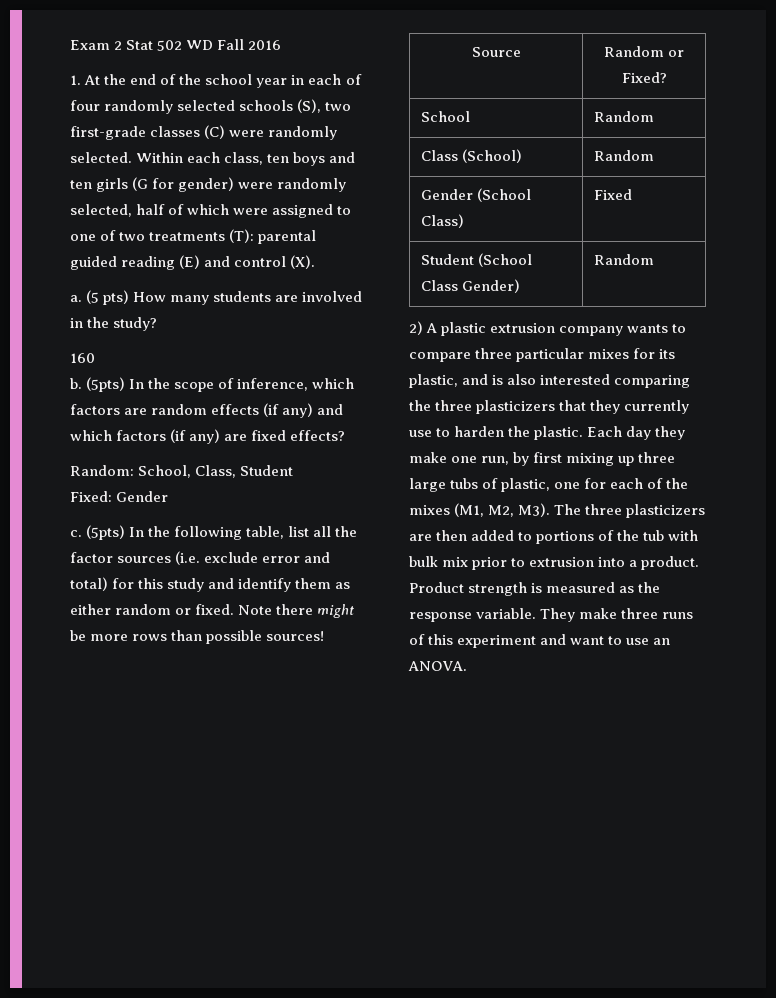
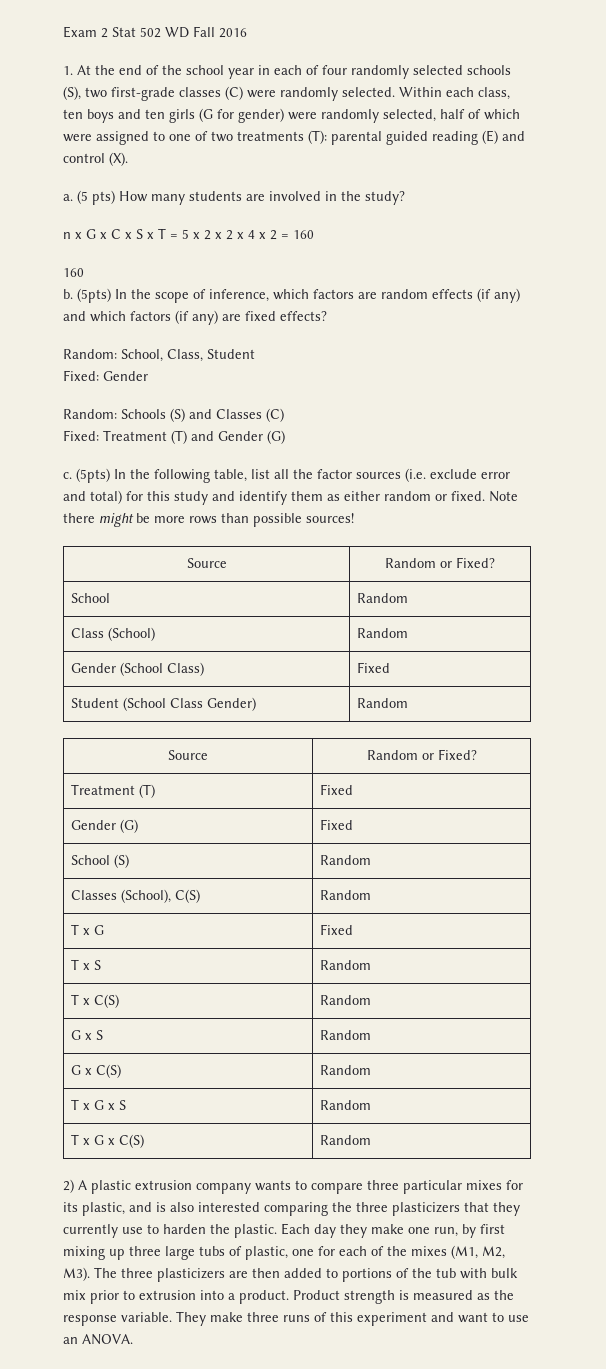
+ n x G x C x S x T = 5 x 2 x 2 x 4 x 2 = 160
+ Random: Schools (S) and Classes (C)
+ Fixed: Treatment (T) and Gender (G)
  Student (School Class Gender) | Random
+ Source | Random or Fixed?
+ Treatment (T) | Fixed
+ Gender (G) | Fixed
+ School (S) | Random
+ Classes (School), C(S) | Random
+ T x G | Fixed
+ T x S | Random
+ T x C(S) | Random
+ G x S | Random
+ G x C(S) | Random
+ T x G x S | Random
+ T x G x C(S) | Random

